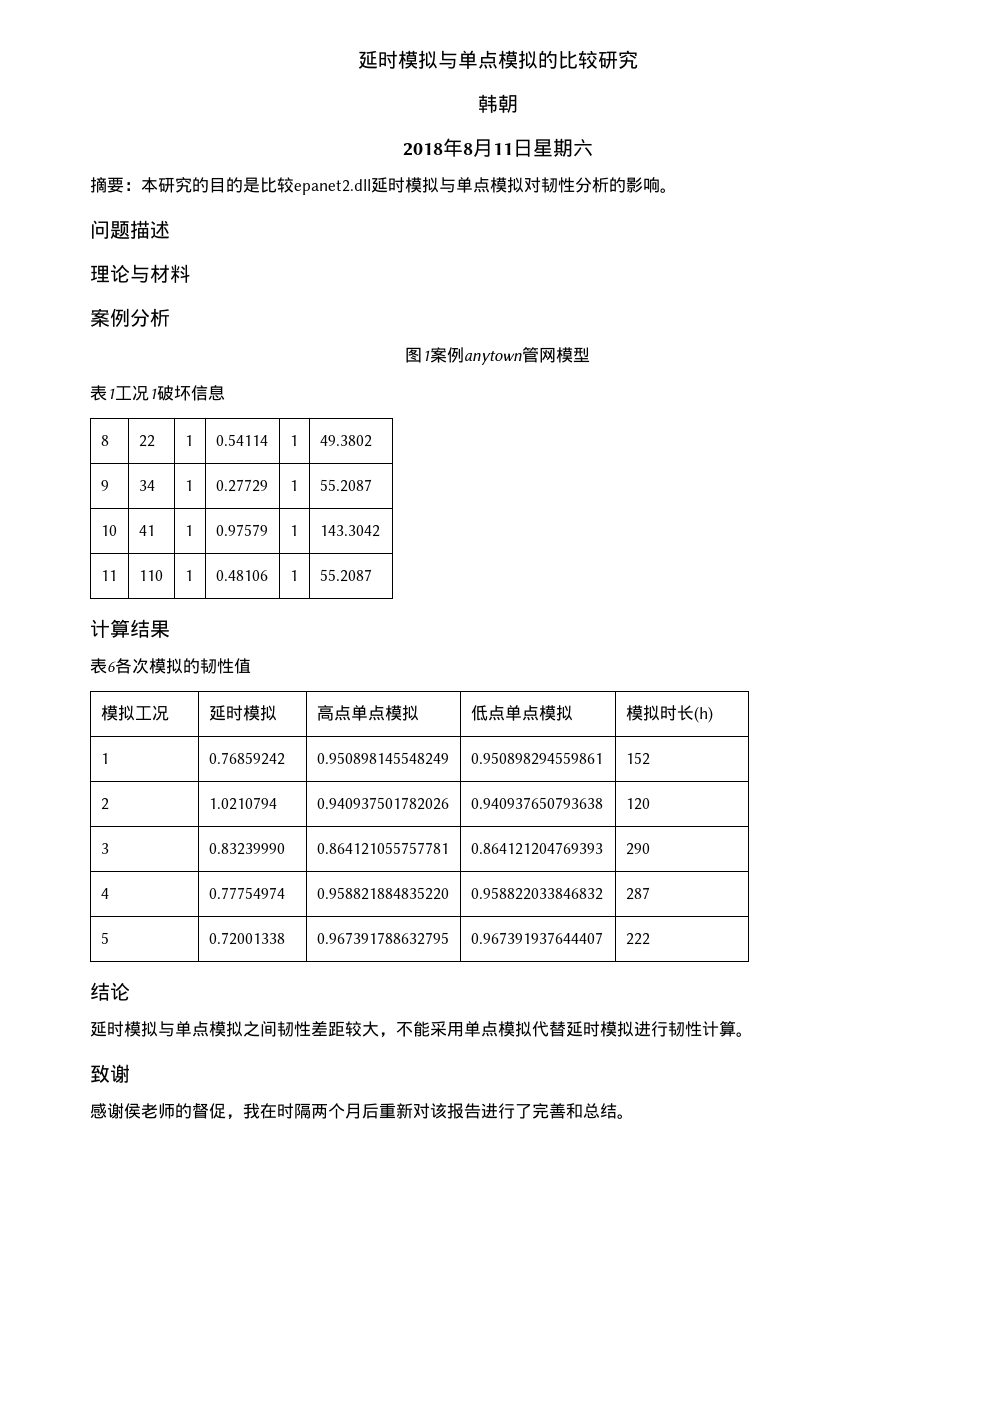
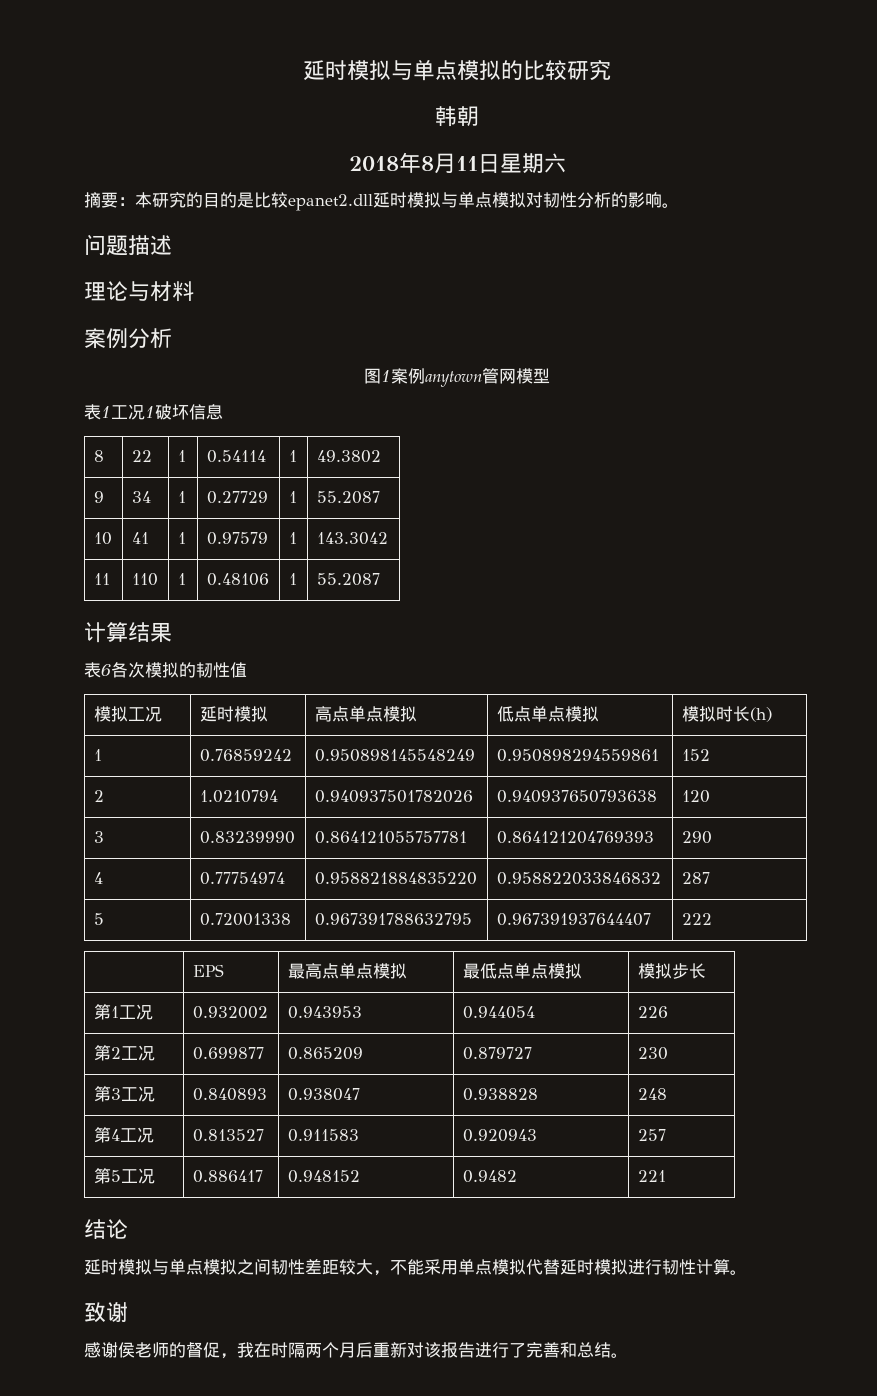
+ | EPS | 最高点单点模拟 | 最低点单点模拟 | 模拟步长
+ 第1工况 | 0.932002 | 0.943953 | 0.944054 | 226
+ 第2工况 | 0.699877 | 0.865209 | 0.879727 | 230
+ 第3工况 | 0.840893 | 0.938047 | 0.938828 | 248
+ 第4工况 | 0.813527 | 0.911583 | 0.920943 | 257
+ 第5工况 | 0.886417 | 0.948152 | 0.9482 | 221

